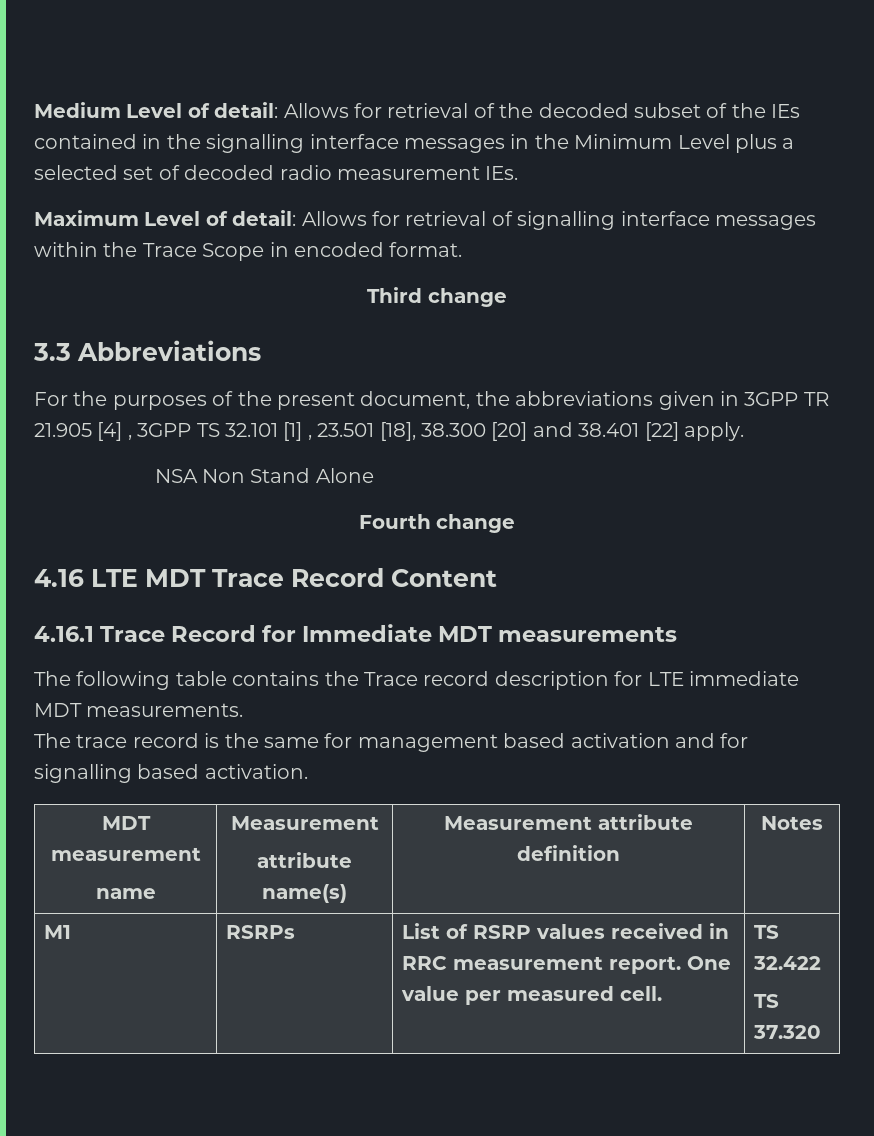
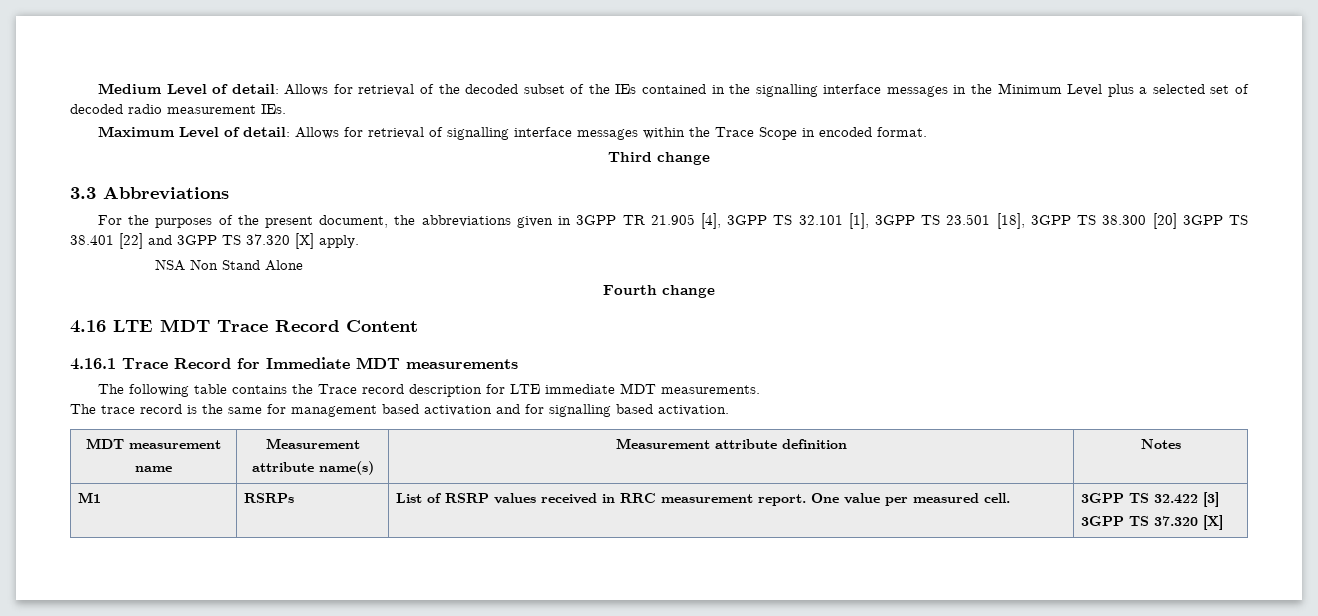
- For the purposes of the present document, the abbreviations given in 3GPP TR 21.905 [4] , 3GPP TS 32.101 [1] , 23.501 [18], 38.300 [20] and 38.401 [22] apply.
+ For the purposes of the present document, the abbreviations given in 3GPP TR 21.905 [4], 3GPP TS 32.101 [1], 3GPP TS 23.501 [18], 3GPP TS 38.300 [20] 3GPP TS 38.401 [22] and 3GPP TS 37.320 [X] apply.
- M1 | RSRPs | List of RSRP values received in RRC measurement report. One value per measured cell. | TS 32.422
- TS 37.320
+ M1 | RSRPs | List of RSRP values received in RRC measurement report. One value per measured cell. | 3GPP TS 32.422 [3]
+ 3GPP TS 37.320 [X]

